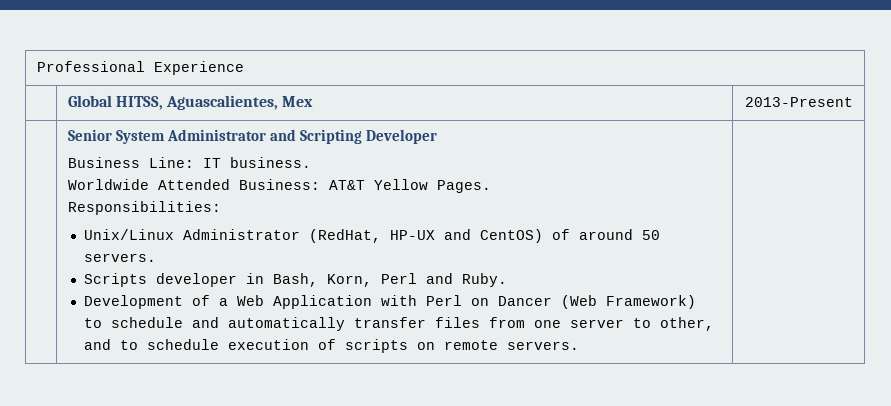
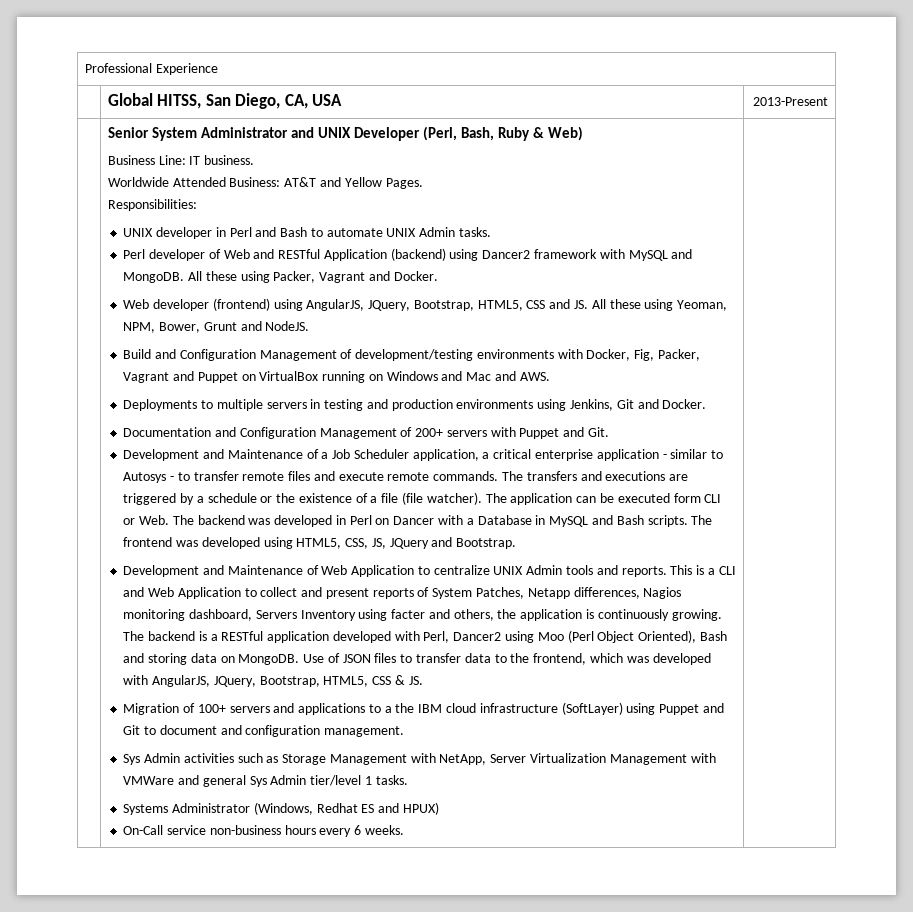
- | Global HITSS, Aguascalientes, Mex | 2013-Present
+ | Global HITSS, San Diego, CA, USA | 2013-Present
- Senior System Administrator and Scripting Developer
+ Senior System Administrator and UNIX Developer (Perl, Bash, Ruby & Web)
- Worldwide Attended Business: AT&T Yellow Pages.
+ Worldwide Attended Business: AT&T and Yellow Pages.
- Unix/Linux Administrator (RedHat, HP-UX and CentOS) of around 50 servers.
- Scripts developer in Bash, Korn, Perl and Ruby.
- Development of a Web Application with Perl on Dancer (Web Framework) to schedule and automatically transfer files from one server to other, and to schedule execution of scripts on remote servers.
+ UNIX developer in Perl and Bash to automate UNIX Admin tasks.
+ Perl developer of Web and RESTful Application (backend) using Dancer2 framework with MySQL and MongoDB. All these using Packer, Vagrant and Docker.
+ Web developer (frontend) using AngularJS, JQuery, Bootstrap, HTML5, CSS and JS. All these using Yeoman, NPM, Bower, Grunt and NodeJS.
+ Build and Configuration Management of development/testing environments with Docker, Fig, Packer, Vagrant and Puppet on VirtualBox running on Windows and Mac and AWS.
+ Deployments to multiple servers in testing and production environments using Jenkins, Git and Docker.
+ Documentation and Configuration Management of 200+ servers with Puppet and Git.
+ Development and Maintenance of a Job Scheduler application, a critical enterprise application - similar to Autosys - to transfer remote files and execute remote commands. The transfers and executions are triggered by a schedule or the existence of a file (file watcher). The application can be executed form CLI or Web. The backend was developed in Perl on Dancer with a Database in MySQL and Bash scripts. The frontend was developed using HTML5, CSS, JS, JQuery and Bootstrap.
+ Development and Maintenance of Web Application to centralize UNIX Admin tools and reports. This is a CLI and Web Application to collect and present reports of System Patches, Netapp differences, Nagios monitoring dashboard, Servers Inventory using facter and others, the application is continuously growing. The backend is a RESTful application developed with Perl, Dancer2 using Moo (Perl Object Oriented), Bash and storing data on MongoDB. Use of JSON files to transfer data to the frontend, which was developed with AngularJS, JQuery, Bootstrap, HTML5, CSS & JS.
+ Migration of 100+ servers and applications to a the IBM cloud infrastructure (SoftLayer) using Puppet and Git to document and configuration management.
+ Sys Admin activities such as Storage Management with NetApp, Server Virtualization Management with VMWare and general Sys Admin tier/level 1 tasks.
+ Systems Administrator (Windows, Redhat ES and HPUX)
+ On-Call service non-business hours every 6 weeks.

